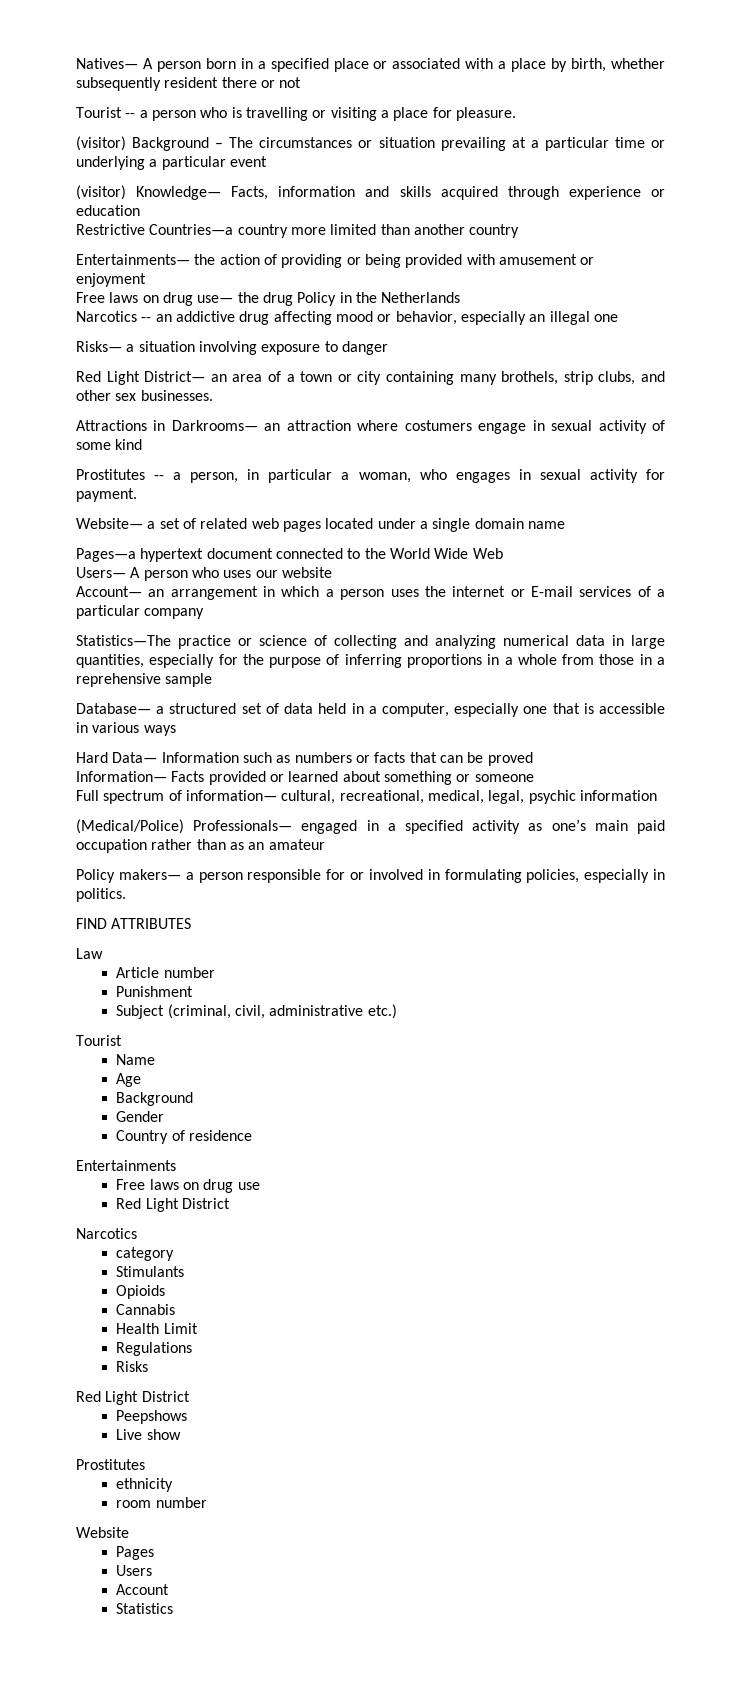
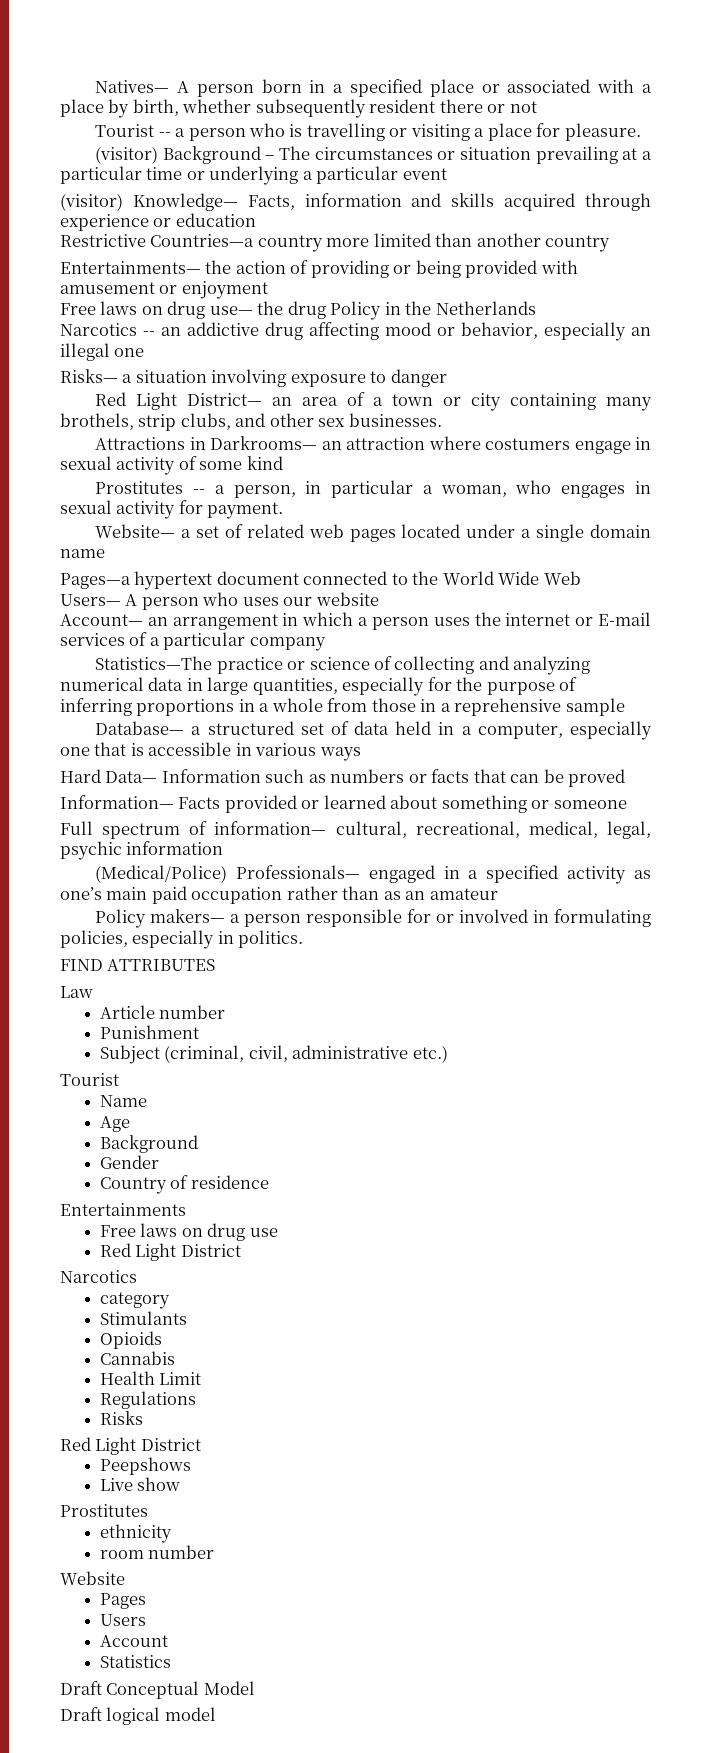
+ Draft Conceptual Model
+ Draft logical model

